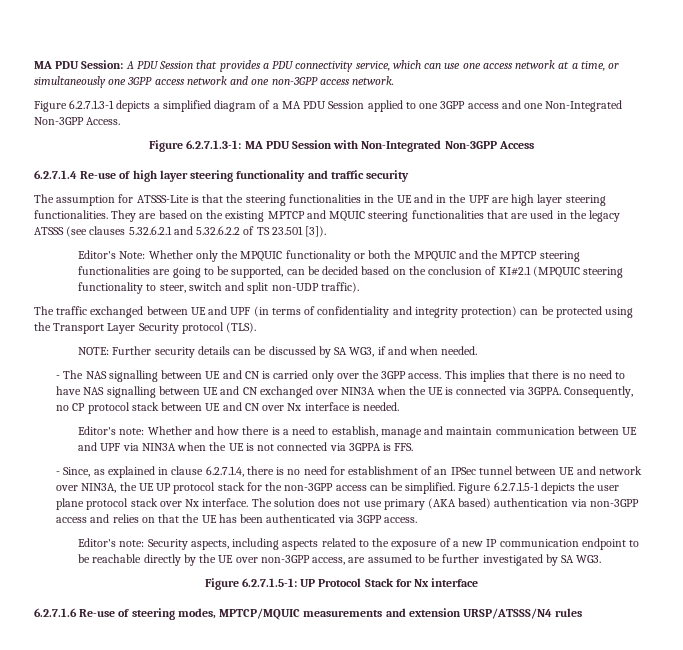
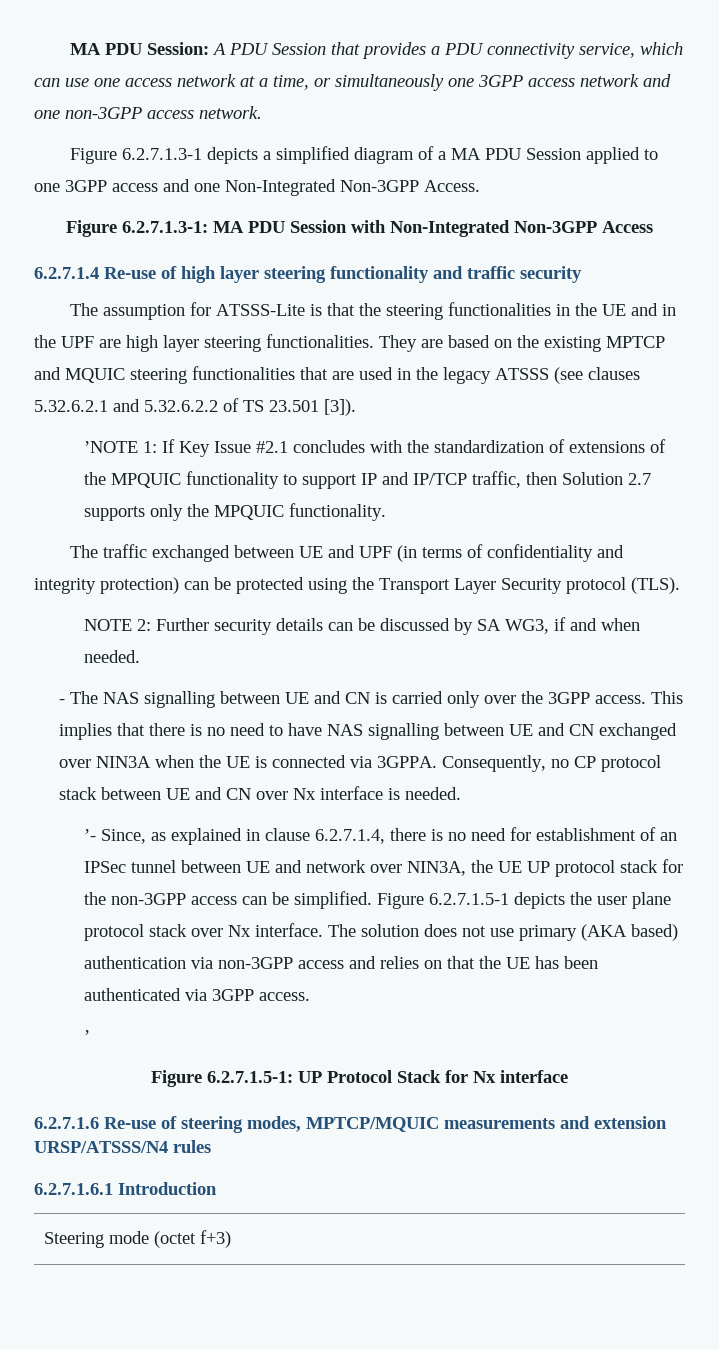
- Editor's Note: Whether only the MPQUIC functionality or both the MPQUIC and the MPTCP steering functionalities are going to be supported, can be decided based on the conclusion of KI#2.1 (MPQUIC steering functionality to steer, switch and split non-UDP traffic).
+ ’NOTE 1: If Key Issue #2.1 concludes with the standardization of extensions of the MPQUIC functionality to support IP and IP/TCP traffic, then Solution 2.7 supports only the MPQUIC functionality.
- NOTE: Further security details can be discussed by SA WG3, if and when needed.
+ NOTE 2: Further security details can be discussed by SA WG3, if and when needed.
- Editor's note: Whether and how there is a need to establish, manage and maintain communication between UE and UPF via NIN3A when the UE is not connected via 3GPPA is FFS.
- - Since, as explained in clause 6.2.7.1.4, there is no need for establishment of an IPSec tunnel between UE and network over NIN3A, the UE UP protocol stack for the non-3GPP access can be simplified.
+ ’- Since, as explained in clause 6.2.7.1.4, there is no need for establishment of an IPSec tunnel between UE and network over NIN3A, the UE UP protocol stack for the non-3GPP access can be simplified.
- Editor's note: Security aspects, including aspects related to the exposure of a new IP communication endpoint to be reachable directly by the UE over non-3GPP access, are assumed to be further investigated by SA WG3.
+ ’
+ 6.2.7.1.6.1 Introduction
+ Steering mode (octet f+3)

